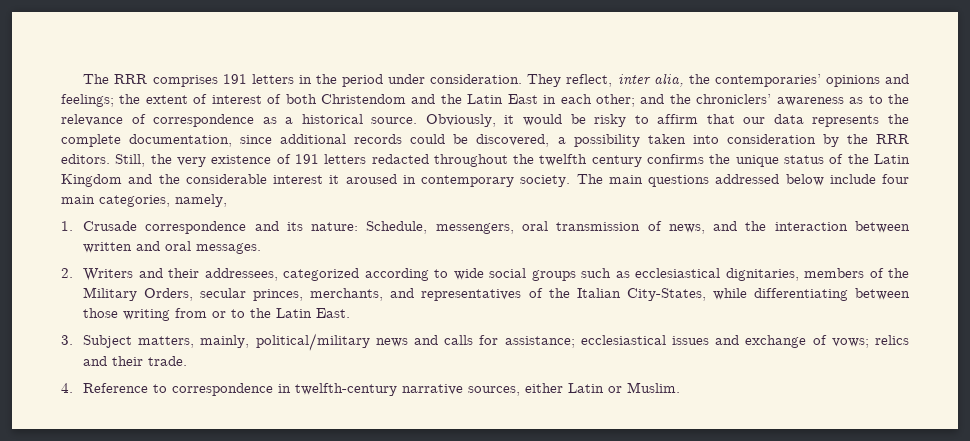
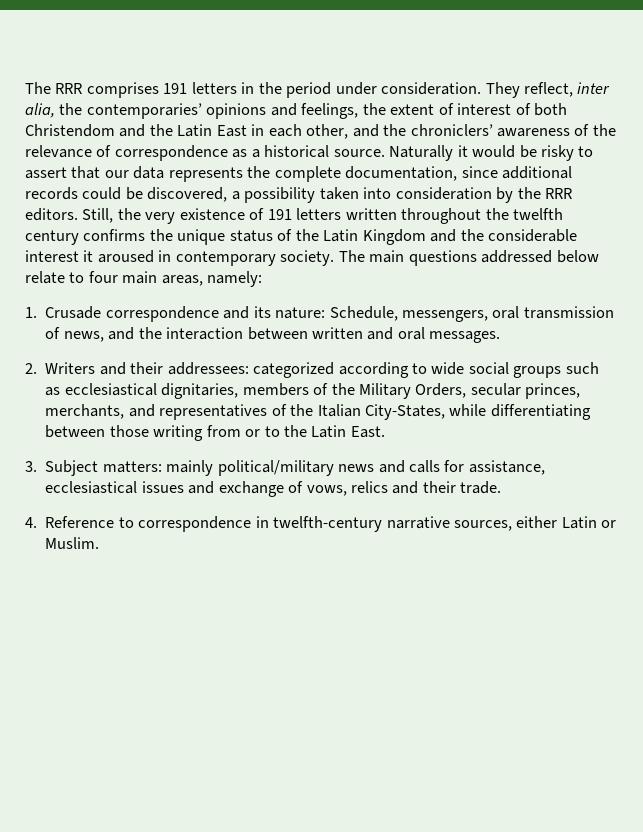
- They reflect, inter alia, the contemporaries’ opinions and feelings; the extent of interest of both Christendom and the Latin East in each other; and the chroniclers’ awareness as to the relevance of correspondence as a historical source.
+ They reflect, inter alia, the contemporaries’ opinions and feelings, the extent of interest of both Christendom and the Latin East in each other, and the chroniclers’ awareness of the relevance of correspondence as a historical source.
- Obviously, it would be risky to affirm that our data represents the complete documentation, since additional records could be discovered, a possibility taken into consideration by the RRR editors.
+ Naturally it would be risky to assert that our data represents the complete documentation, since additional records could be discovered, a possibility taken into consideration by the RRR editors.
- Still, the very existence of 191 letters redacted throughout the twelfth century confirms the unique status of the Latin Kingdom and the considerable interest it aroused in contemporary society.
+ Still, the very existence of 191 letters written throughout the twelfth century confirms the unique status of the Latin Kingdom and the considerable interest it aroused in contemporary society.
- The main questions addressed below include four main categories, namely,
+ The main questions addressed below relate to four main areas, namely:
- 2. Writers and their addressees, categorized according to wide social groups such as ecclesiastical dignitaries, members of the Military Orders, secular princes, merchants, and representatives of the Italian City-States, while differentiating between those writing from or to the Latin East.
+ 2. Writers and their addressees: categorized according to wide social groups such as ecclesiastical dignitaries, members of the Military Orders, secular princes, merchants, and representatives of the Italian City-States, while differentiating between those writing from or to the Latin East.
- 3. Subject matters, mainly, political/military news and calls for assistance; ecclesiastical issues and exchange of vows; relics and their trade.
+ 3. Subject matters: mainly political/military news and calls for assistance, ecclesiastical issues and exchange of vows, relics and their trade.

